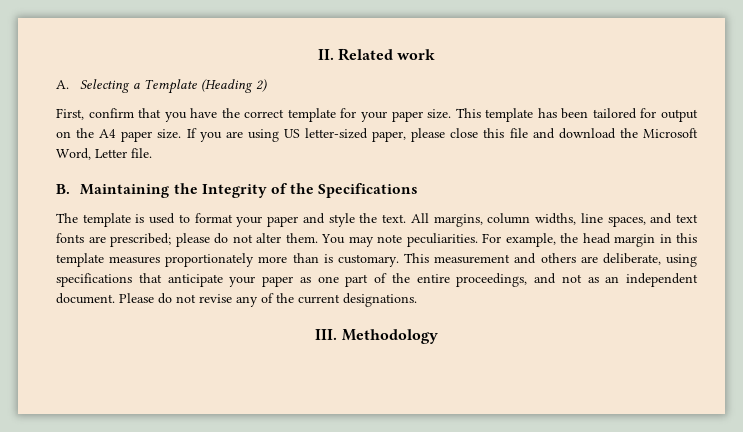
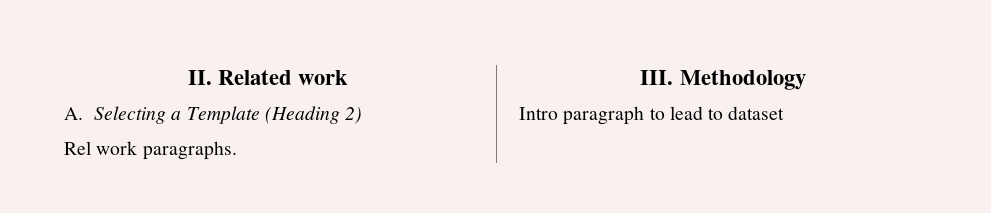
- First, confirm that you have the correct template for your paper size. This template has been tailored for output on the A4 paper size. If you are using US letter-sized paper, please close this file and download the Microsoft Word, Letter file.
- B. Maintaining the Integrity of the Specifications
- The template is used to format your paper and style the text. All margins, column widths, line spaces, and text fonts are prescribed; please do not alter them. You may note peculiarities. For example, the head margin in this template measures proportionately more than is customary. This measurement and others are deliberate, using specifications that anticipate your paper as one part of the entire proceedings, and not as an independent document. Please do not revise any of the current designations.
+ Rel work paragraphs.
  III. Methodology
+ Intro paragraph to lead to dataset

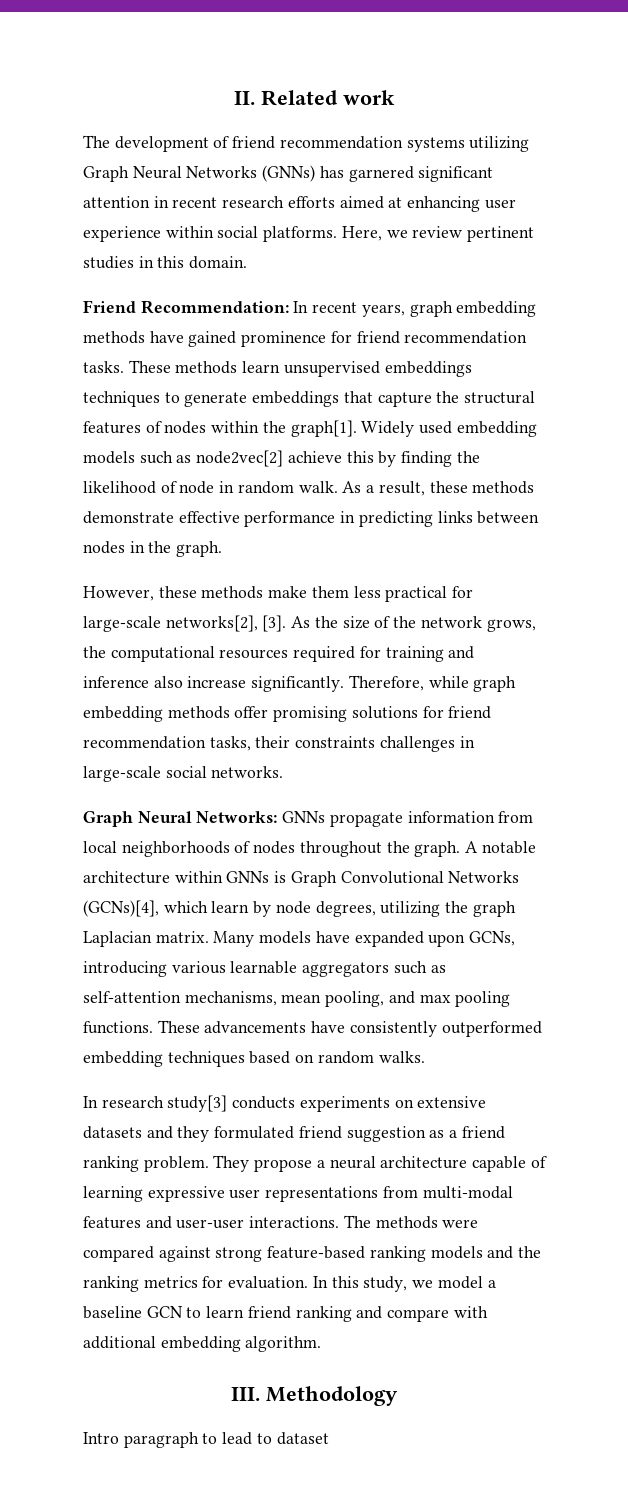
- A. Selecting a Template (Heading 2)
- Rel work paragraphs.
+ The development of friend recommendation systems utilizing Graph Neural Networks (GNNs) has garnered significant attention in recent research efforts aimed at enhancing user experience within social platforms. Here, we review pertinent studies in this domain.
+ Friend Recommendation: In recent years, graph embedding methods have gained prominence for friend recommendation tasks. These methods learn unsupervised embeddings techniques to generate embeddings that capture the structural features of nodes within the graph[1]. Widely used embedding models such as node2vec[2] achieve this by finding the likelihood of node in random walk. As a result, these methods demonstrate effective performance in predicting links between nodes in the graph.
+ However, these methods make them less practical for large-scale networks[2], [3]. As the size of the network grows, the computational resources required for training and inference also increase significantly. Therefore, while graph embedding methods offer promising solutions for friend recommendation tasks, their constraints challenges in large-scale social networks.
+ Graph Neural Networks: GNNs propagate information from local neighborhoods of nodes throughout the graph. A notable architecture within GNNs is Graph Convolutional Networks (GCNs)[4], which learn by node degrees, utilizing the graph Laplacian matrix. Many models have expanded upon GCNs, introducing various learnable aggregators such as self-attention mechanisms, mean pooling, and max pooling functions. These advancements have consistently outperformed embedding techniques based on random walks.
+ In research study[3] conducts experiments on extensive datasets and they formulated friend suggestion as a friend ranking problem. They propose a neural architecture capable of learning expressive user representations from multi-modal features and user-user interactions. The methods were compared against strong feature-based ranking models and the ranking metrics for evaluation. In this study, we model a baseline GCN to learn friend ranking and compare with additional embedding algorithm.

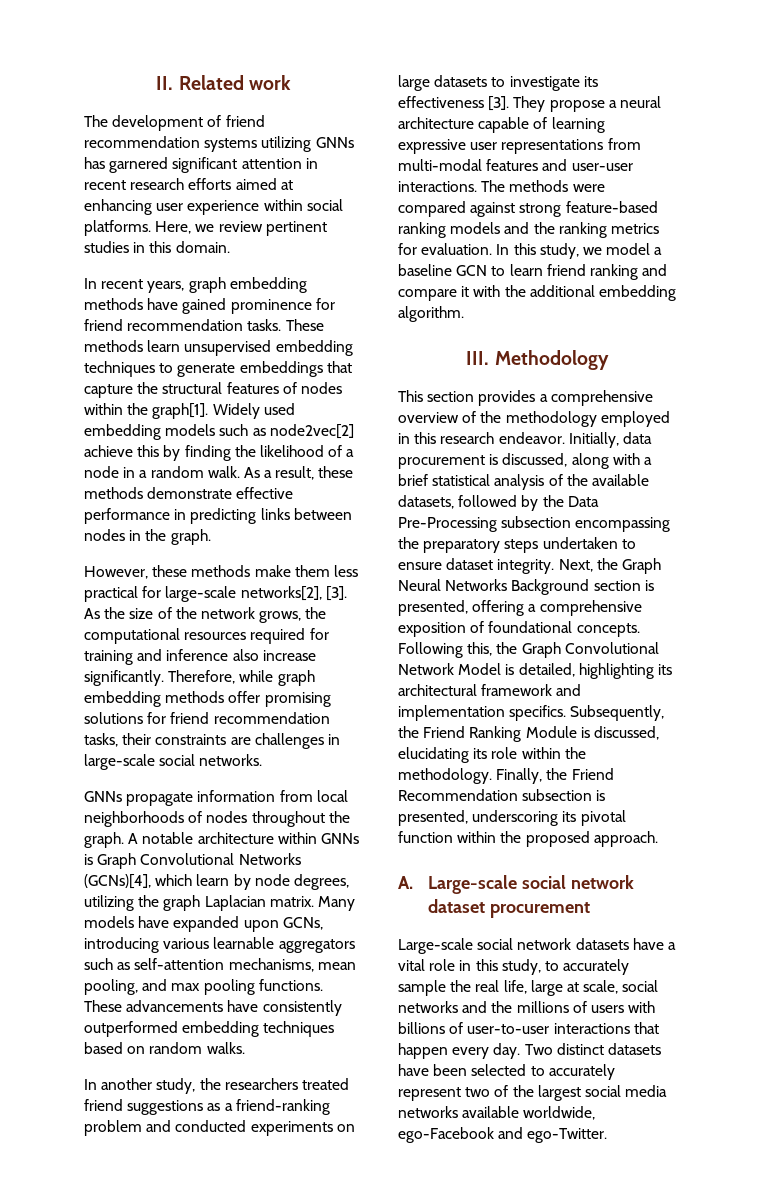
- The development of friend recommendation systems utilizing Graph Neural Networks (GNNs) has garnered significant attention in recent research efforts aimed at enhancing user experience within social platforms.
+ The development of friend recommendation systems utilizing GNNs has garnered significant attention in recent research efforts aimed at enhancing user experience within social platforms.
- Friend Recommendation: In recent years, graph embedding methods have gained prominence for friend recommendation tasks.
+ In recent years, graph embedding methods have gained prominence for friend recommendation tasks.
- These methods learn unsupervised embeddings techniques to generate embeddings that capture the structural features of nodes within the graph[1].
+ These methods learn unsupervised embedding techniques to generate embeddings that capture the structural features of nodes within the graph[1].
- Widely used embedding models such as node2vec[2] achieve this by finding the likelihood of node in random walk.
+ Widely used embedding models such as node2vec[2] achieve this by finding the likelihood of a node in a random walk.
- Therefore, while graph embedding methods offer promising solutions for friend recommendation tasks, their constraints challenges in large-scale social networks.
+ Therefore, while graph embedding methods offer promising solutions for friend recommendation tasks, their constraints are challenges in large-scale social networks.
- Graph Neural Networks: GNNs propagate information from local neighborhoods of nodes throughout the graph.
+ GNNs propagate information from local neighborhoods of nodes throughout the graph.
- In research study[3] conducts experiments on extensive datasets and they formulated friend suggestion as a friend ranking problem.
+ In another study, the researchers treated friend suggestions as a friend-ranking problem and conducted experiments on large datasets to investigate its effectiveness [3].
- In this study, we model a baseline GCN to learn friend ranking and compare with additional embedding algorithm.
+ In this study, we model a baseline GCN to learn friend ranking and compare it with the additional embedding algorithm.
- Intro paragraph to lead to dataset
+ This section provides a comprehensive overview of the methodology employed in this research endeavor. Initially, data procurement is discussed, along with a brief statistical analysis of the available datasets, followed by the Data Pre-Processing subsection encompassing the preparatory steps undertaken to ensure dataset integrity. Next, the Graph Neural Networks Background section is presented, offering a comprehensive exposition of foundational concepts. Following this, the Graph Convolutional Network Model is detailed, highlighting its architectural framework and implementation specifics. Subsequently, the Friend Ranking Module is discussed, elucidating its role within the methodology. Finally, the Friend Recommendation subsection is presented, underscoring its pivotal function within the proposed approach.
+ A. Large-scale social network dataset procurement
+ Large-scale social network datasets have a vital role in this study, to accurately sample the real life, large at scale, social networks and the millions of users with billions of user-to-user interactions that happen every day. Two distinct datasets have been selected to accurately represent two of the largest social media networks available worldwide, ego-Facebook and ego-Twitter.

